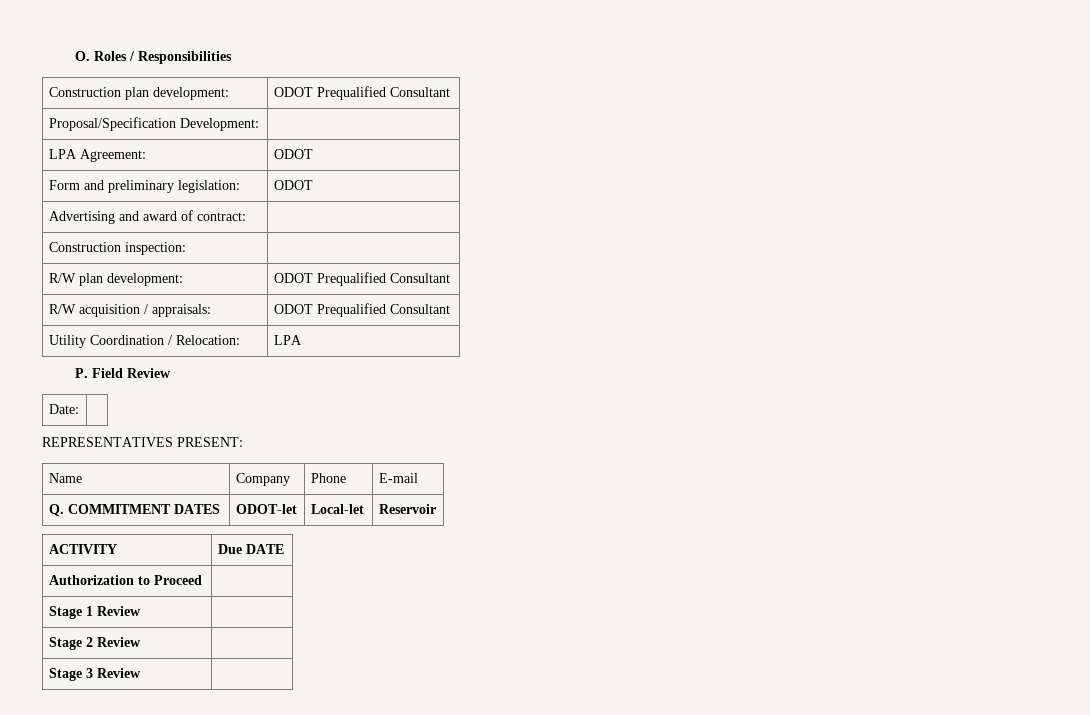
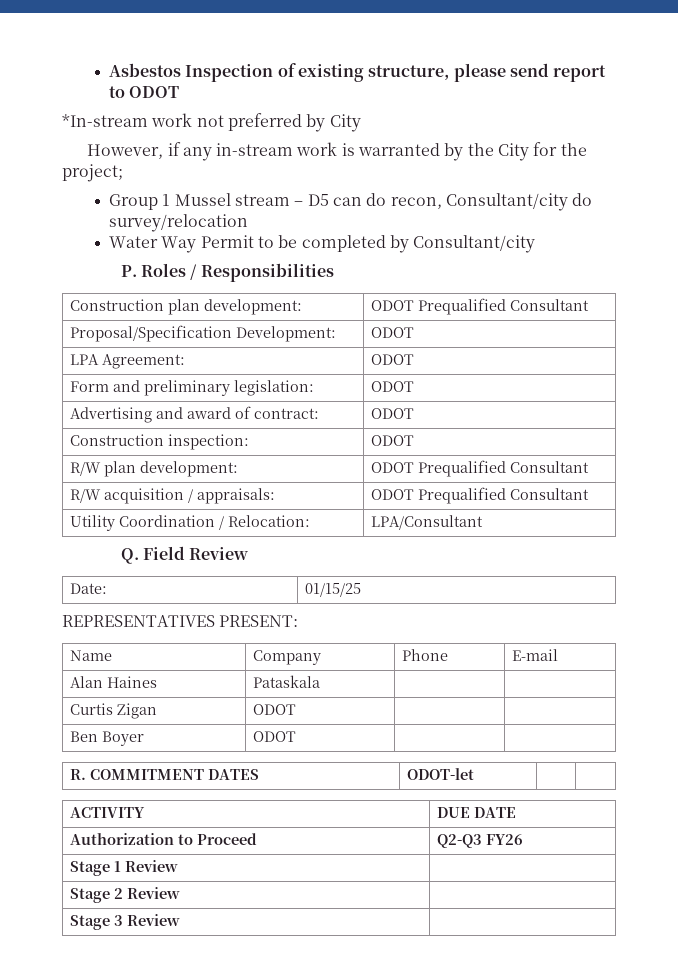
- O. Roles / Responsibilities
+ Asbestos Inspection of existing structure, please send report to ODOT
+ *In-stream work not preferred by City
+ However, if any in-stream work is warranted by the City for the project;
+ Group 1 Mussel stream – D5 can do recon, Consultant/city do survey/relocation
+ Water Way Permit to be completed by Consultant/city
+ P. Roles / Responsibilities
- Proposal/Specification Development: |
+ Proposal/Specification Development: | ODOT
- Advertising and award of contract: |
+ Advertising and award of contract: | ODOT
- Construction inspection: |
+ Construction inspection: | ODOT
- Utility Coordination / Relocation: | LPA
- P. Field Review
+ Utility Coordination / Relocation: | LPA/Consultant
+ Q. Field Review
- Date: |
+ Date: | 01/15/25
- Q. COMMITMENT DATES | ODOT-let | Local-let | Reservoir
+ Alan Haines | Pataskala | |
+ Curtis Zigan | ODOT | |
+ Ben Boyer | ODOT | |
+ R. COMMITMENT DATES | ODOT-let | |
- ACTIVITY | Due DATE
+ ACTIVITY | DUE DATE
- Authorization to Proceed |
+ Authorization to Proceed | Q2-Q3 FY26

